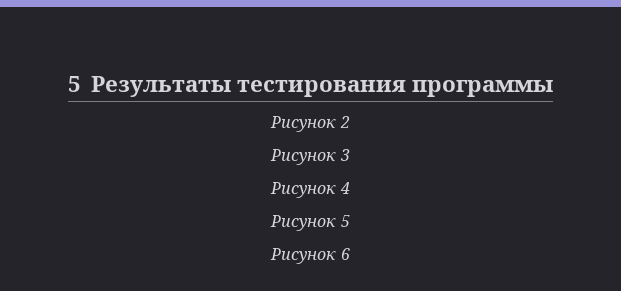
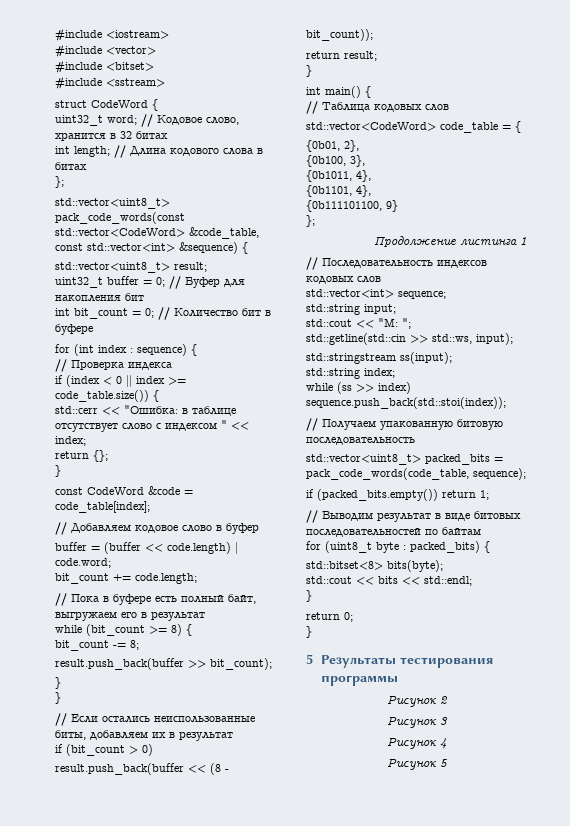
+ #include <iostream>
+ #include <vector>
+ #include <bitset>
+ #include <sstream>
+ struct CodeWord {
+ uint32_t word; // Кодовое слово, хранится в 32 битах
+ int length; // Длина кодового слова в битах
+ };
+ std::vector<uint8_t> pack_code_words(const std::vector<CodeWord> &code_table, const std::vector<int> &sequence) {
+ std::vector<uint8_t> result;
+ uint32_t buffer = 0; // Буфер для накопления бит
+ int bit_count = 0; // Количество бит в буфере
+ for (int index : sequence) {
+ // Проверка индекса
+ if (index < 0 || index >= code_table.size()) {
+ std::cerr << "Ошибка: в таблице отсутствует слово с индексом " << index;
+ return {};
+ }
+ const CodeWord &code = code_table[index];
+ // Добавляем кодовое слово в буфер
+ buffer = (buffer << code.length) | code.word;
+ bit_count += code.length;
+ // Пока в буфере есть полный байт, выгружаем его в результат
+ while (bit_count >= 8) {
+ bit_count -= 8;
+ result.push_back(buffer >> bit_count);
+ }
+ }
+ // Если остались неиспользованные биты, добавляем их в результат
+ if (bit_count > 0)
+ result.push_back(buffer << (8 - bit_count));
+ return result;
+ }
+ int main() {
+ // Таблица кодовых слов
+ std::vector<CodeWord> code_table = {
+ {0b01, 2},
+ {0b100, 3},
+ {0b1011, 4},
+ {0b1101, 4},
+ {0b111101100, 9}
+ };
+ Продолжение листинга 1
+ // Последовательность индексов кодовых слов
+ std::vector<int> sequence;
+ std::string input;
+ std::cout << "M: ";
+ std::getline(std::cin >> std::ws, input);
+ std::stringstream ss(input);
+ std::string index;
+ while (ss >> index) sequence.push_back(std::stoi(index));
+ // Получаем упакованную битовую последовательность
+ std::vector<uint8_t> packed_bits = pack_code_words(code_table, sequence);
+ if (packed_bits.empty()) return 1;
+ // Выводим результат в виде битовых последовательностей по байтам
+ for (uint8_t byte : packed_bits) {
+ std::bitset<8> bits(byte);
+ std::cout << bits << std::endl;
+ }
+ return 0;
+ }
- Рисунок 6

